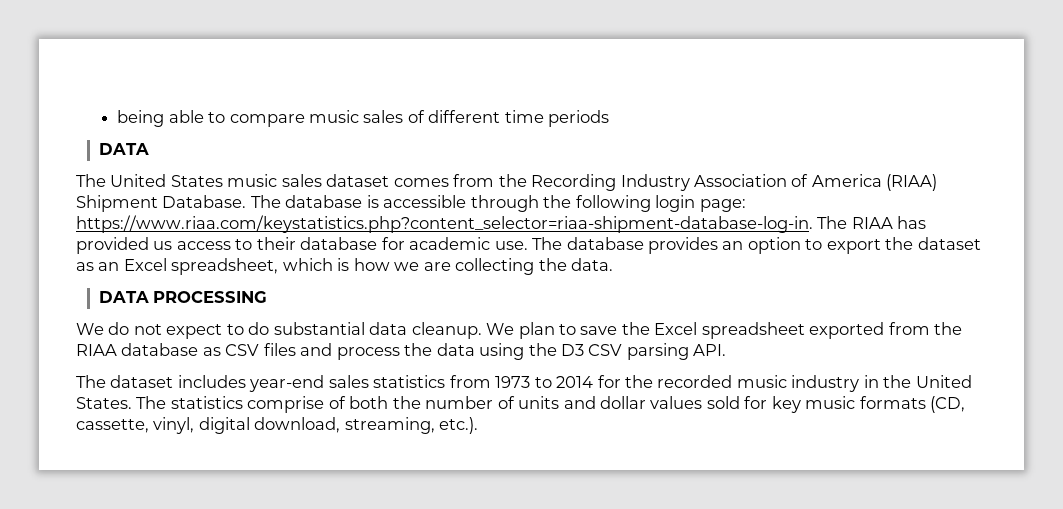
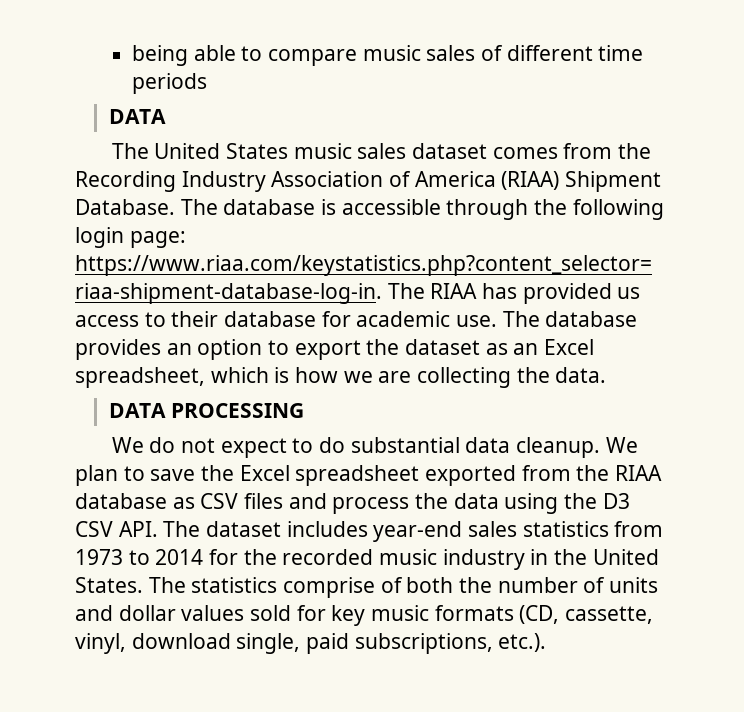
- We plan to save the Excel spreadsheet exported from the RIAA database as CSV files and process the data using the D3 CSV parsing API.
- The dataset includes year-end sales statistics from 1973 to 2014 for the recorded music industry in the United States.
+ We plan to save the Excel spreadsheet exported from the RIAA database as CSV files and process the data using the D3 CSV API. The dataset includes year-end sales statistics from 1973 to 2014 for the recorded music industry in the United States.
- The statistics comprise of both the number of units and dollar values sold for key music formats (CD, cassette, vinyl, digital download, streaming, etc.).
+ The statistics comprise of both the number of units and dollar values sold for key music formats (CD, cassette, vinyl, download single, paid subscriptions, etc.).

